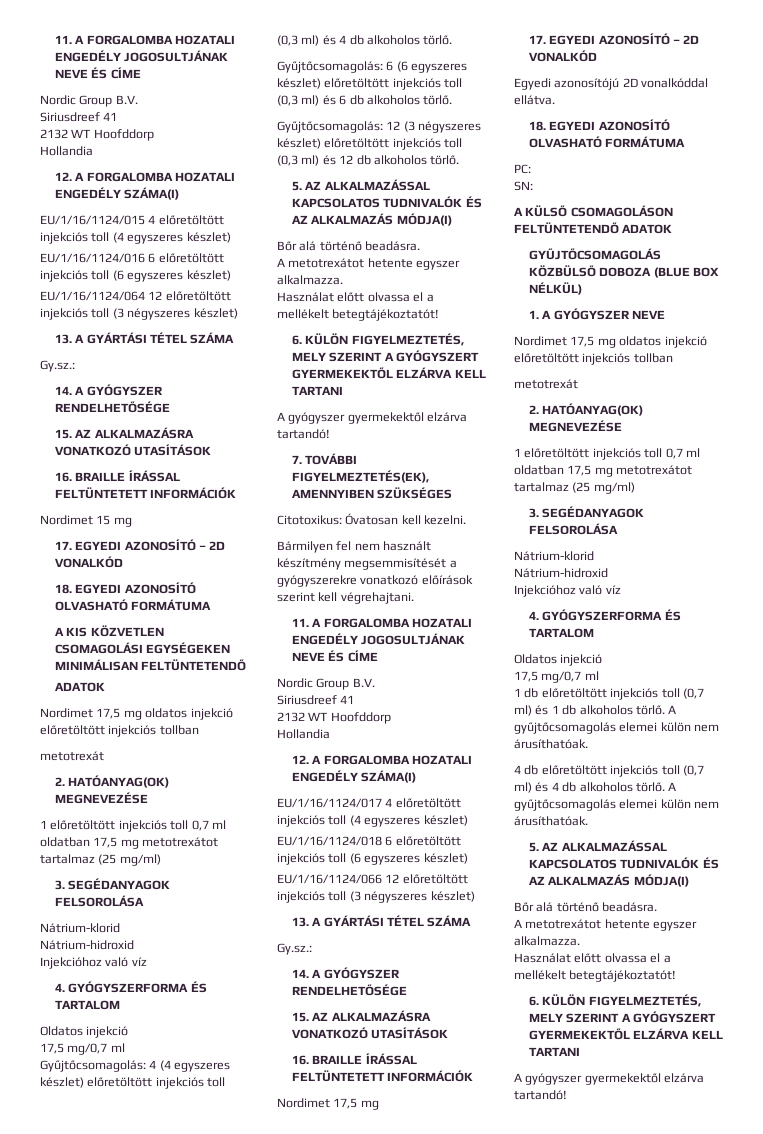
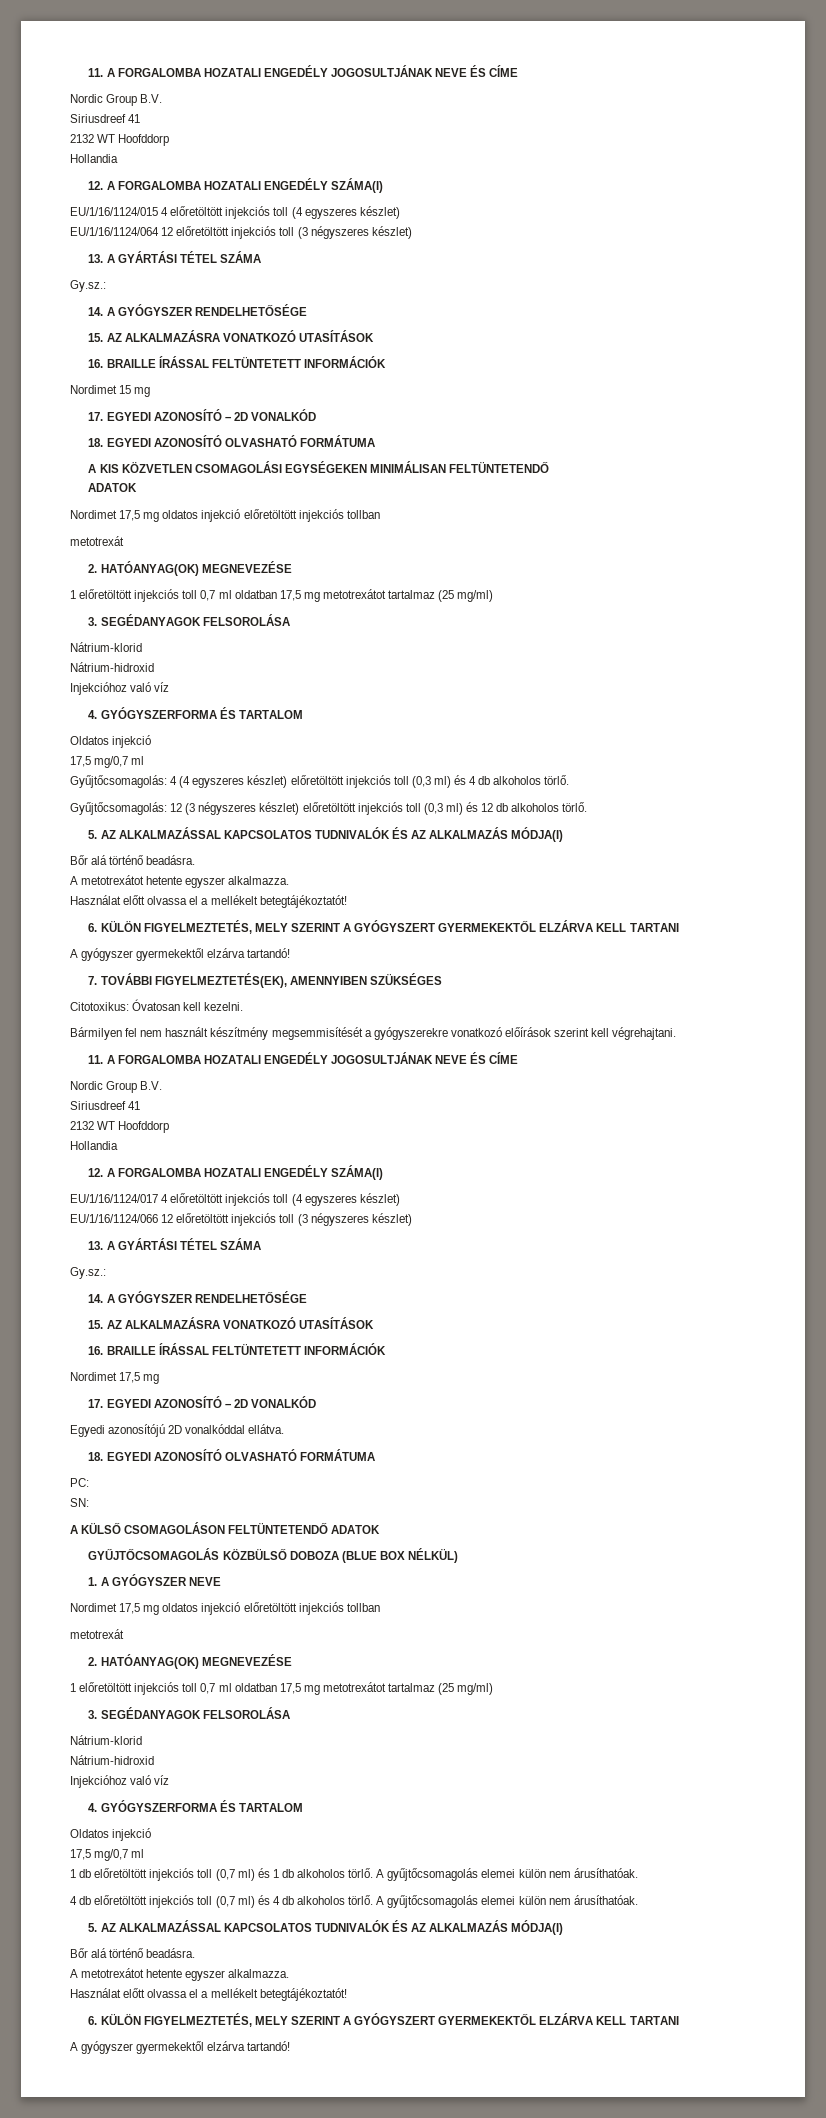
- EU/1/16/1124/016 6 előretöltött injekciós toll (6 egyszeres készlet)
- Gyűjtőcsomagolás: 6 (6 egyszeres készlet) előretöltött injekciós toll (0,3 ml) és 6 db alkoholos törlő.
- EU/1/16/1124/018 6 előretöltött injekciós toll (6 egyszeres készlet)

